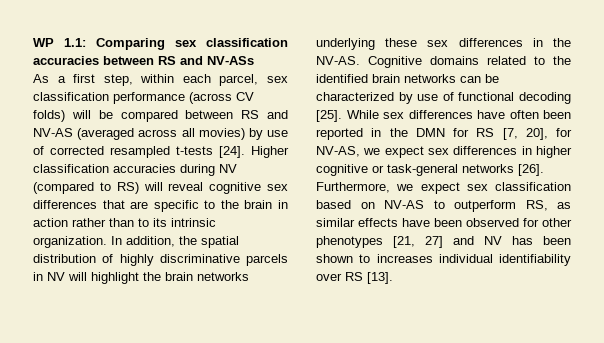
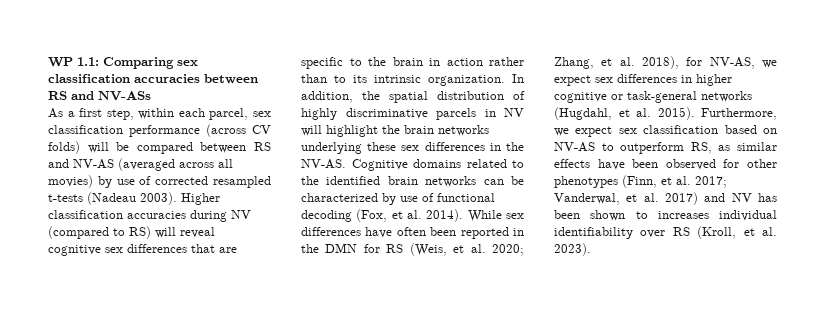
- As a first step, within each parcel, sex classification performance (across CV folds) will be compared between RS and NV-AS (averaged across all movies) by use of corrected resampled t-tests [24].
+ As a first step, within each parcel, sex classification performance (across CV folds) will be compared between RS and NV-AS (averaged across all movies) by use of corrected resampled t-tests (Nadeau 2003).
- Cognitive domains related to the identified brain networks can be characterized by use of functional decoding [25].
+ Cognitive domains related to the identified brain networks can be characterized by use of functional decoding (Fox, et al. 2014).
- While sex differences have often been reported in the DMN for RS [7, 20], for NV-AS, we expect sex differences in higher cognitive or task-general networks [26].
+ While sex differences have often been reported in the DMN for RS (Weis, et al. 2020; Zhang, et al. 2018), for NV-AS, we expect sex differences in higher cognitive or task-general networks (Hugdahl, et al. 2015).
- Furthermore, we expect sex classification based on NV-AS to outperform RS, as similar effects have been observed for other phenotypes [21, 27] and NV has been shown to increases individual identifiability over RS [13].
+ Furthermore, we expect sex classification based on NV-AS to outperform RS, as similar effects have been observed for other phenotypes (Finn, et al. 2017; Vanderwal, et al. 2017) and NV has been shown to increases individual identifiability over RS (Kroll, et al. 2023).

